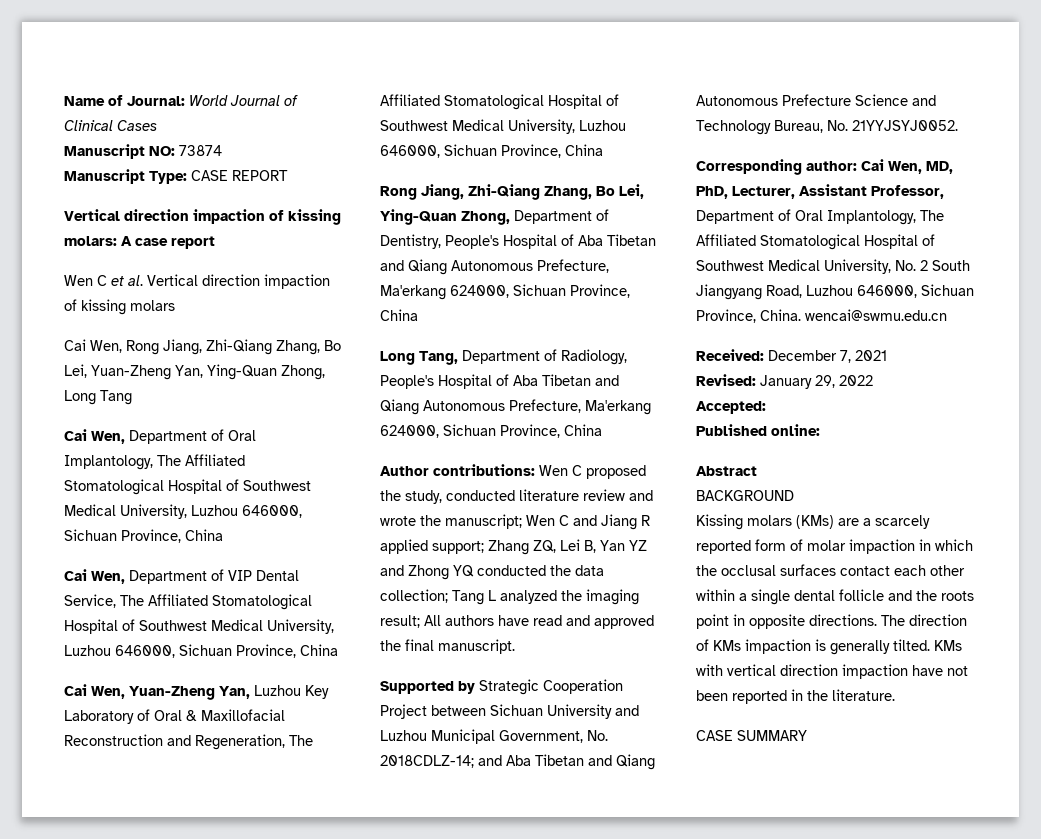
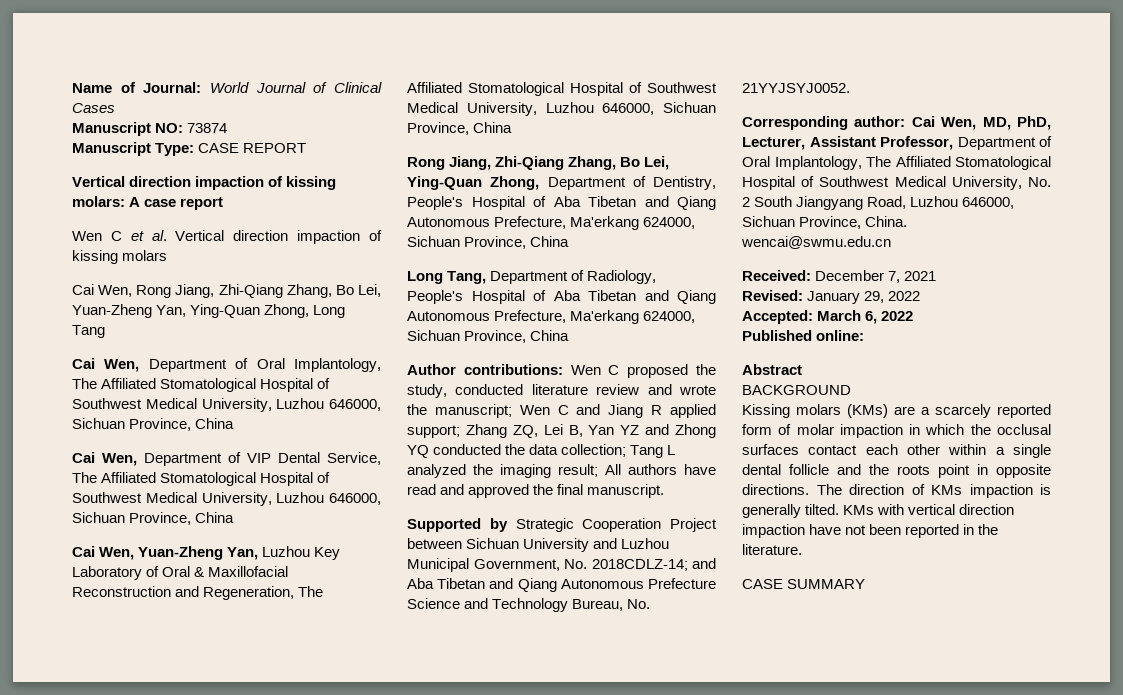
- Accepted:
+ Accepted: March 6, 2022

